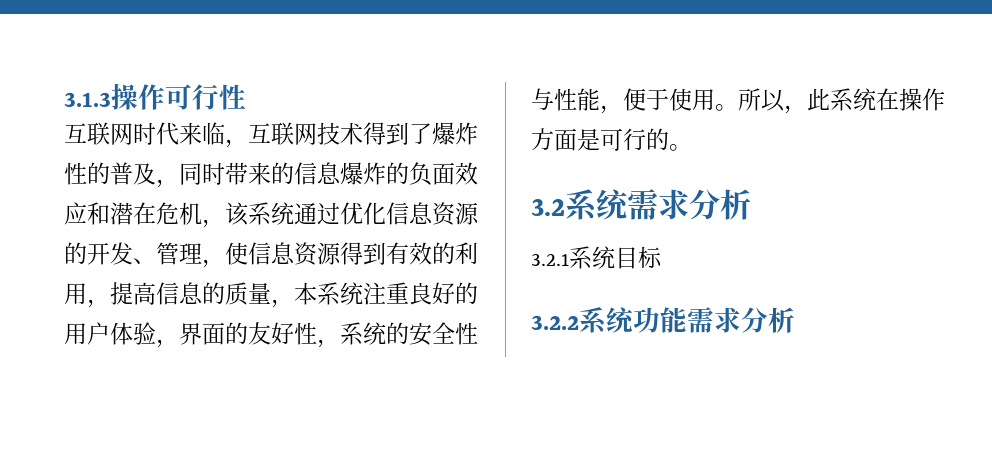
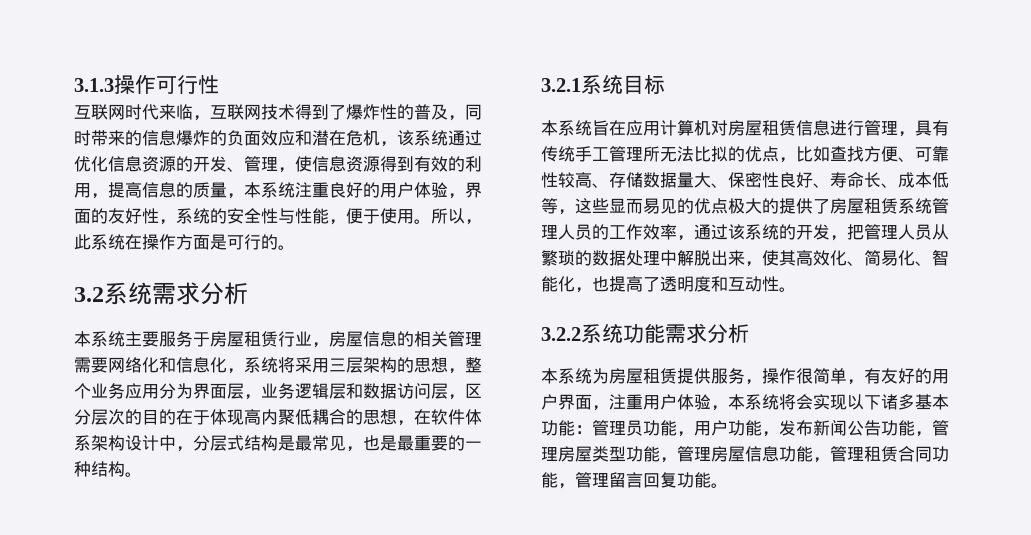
+ 本系统主要服务于房屋租赁行业，房屋信息的相关管理需要网络化和信息化，系统将采用三层架构的思想，整个业务应用分为界面层，业务逻辑层和数据访问层，区分层次的目的在于体现高内聚低耦合的思想，在软件体系架构设计中，分层式结构是最常见，也是最重要的一种结构。
  3.2.1系统目标
+ 本系统旨在应用计算机对房屋租赁信息进行管理，具有传统手工管理所无法比拟的优点，比如查找方便、可靠性较高、存储数据量大、保密性良好、寿命长、成本低等，这些显而易见的优点极大的提供了房屋租赁系统管理人员的工作效率，通过该系统的开发，把管理人员从繁琐的数据处理中解脱出来，使其高效化、简易化、智能化，也提高了透明度和互动性。
+ 本系统为房屋租赁提供服务，操作很简单，有友好的用户界面，注重用户体验，本系统将会实现以下诸多基本功能：管理员功能，用户功能，发布新闻公告功能，管理房屋类型功能，管理房屋信息功能，管理租赁合同功能，管理留言回复功能。

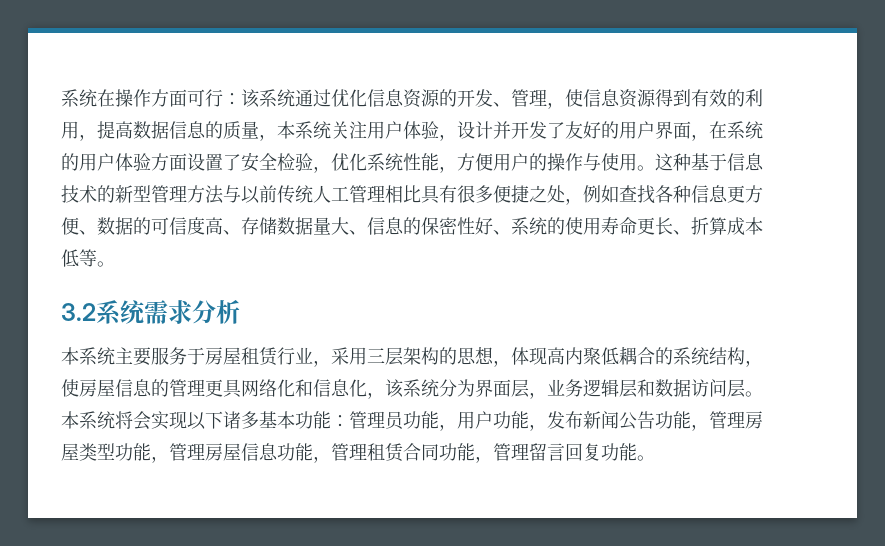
- 3.1.3操作可行性
- 互联网时代来临，互联网技术得到了爆炸性的普及，同时带来的信息爆炸的负面效应和潜在危机，该系统通过优化信息资源的开发、管理，使信息资源得到有效的利用，提高信息的质量，本系统注重良好的用户体验，界面的友好性，系统的安全性与性能，便于使用。所以，此系统在操作方面是可行的。
+ 系统在操作方面可行：该系统通过优化信息资源的开发、管理，使信息资源得到有效的利用，提高数据信息的质量，本系统关注用户体验，设计并开发了友好的用户界面，在系统的用户体验方面设置了安全检验，优化系统性能，方便用户的操作与使用。这种基于信息技术的新型管理方法与以前传统人工管理相比具有很多便捷之处，例如查找各种信息更方便、数据的可信度高、存储数据量大、信息的保密性好、系统的使用寿命更长、折算成本低等。
- 本系统主要服务于房屋租赁行业，房屋信息的相关管理需要网络化和信息化，系统将采用三层架构的思想，整个业务应用分为界面层，业务逻辑层和数据访问层，区分层次的目的在于体现高内聚低耦合的思想，在软件体系架构设计中，分层式结构是最常见，也是最重要的一种结构。
- 3.2.1系统目标
- 本系统旨在应用计算机对房屋租赁信息进行管理，具有传统手工管理所无法比拟的优点，比如查找方便、可靠性较高、存储数据量大、保密性良好、寿命长、成本低等，这些显而易见的优点极大的提供了房屋租赁系统管理人员的工作效率，通过该系统的开发，把管理人员从繁琐的数据处理中解脱出来，使其高效化、简易化、智能化，也提高了透明度和互动性。
- 3.2.2系统功能需求分析
- 本系统为房屋租赁提供服务，操作很简单，有友好的用户界面，注重用户体验，本系统将会实现以下诸多基本功能：管理员功能，用户功能，发布新闻公告功能，管理房屋类型功能，管理房屋信息功能，管理租赁合同功能，管理留言回复功能。
+ 本系统主要服务于房屋租赁行业，采用三层架构的思想，体现高内聚低耦合的系统结构，使房屋信息的管理更具网络化和信息化，该系统分为界面层，业务逻辑层和数据访问层。本系统将会实现以下诸多基本功能：管理员功能，用户功能，发布新闻公告功能，管理房屋类型功能，管理房屋信息功能，管理租赁合同功能，管理留言回复功能。

